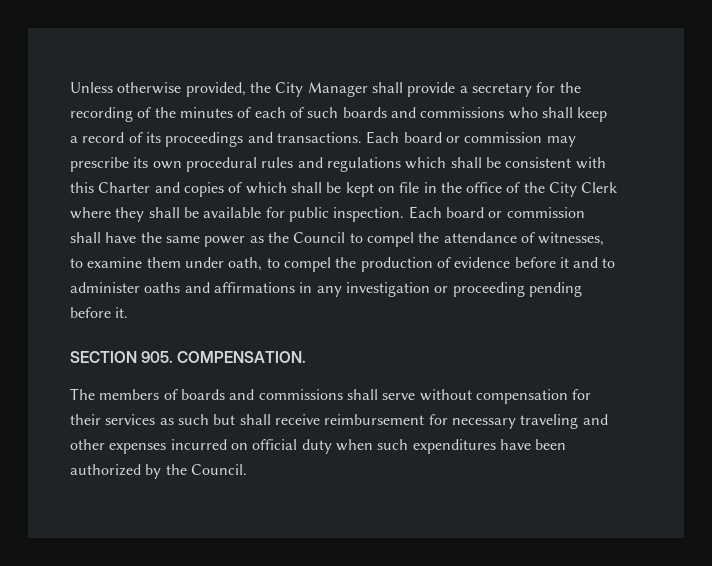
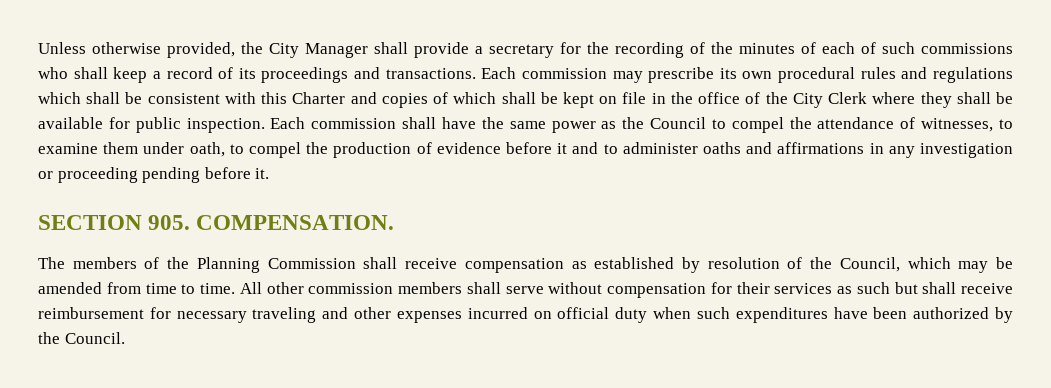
- Unless otherwise provided, the City Manager shall provide a secretary for the recording of the minutes of each of such boards and commissions who shall keep a record of its proceedings and transactions.
+ Unless otherwise provided, the City Manager shall provide a secretary for the recording of the minutes of each of such commissions who shall keep a record of its proceedings and transactions.
- Each board or commission may prescribe its own procedural rules and regulations which shall be consistent with this Charter and copies of which shall be kept on file in the office of the City Clerk where they shall be available for public inspection.
+ Each commission may prescribe its own procedural rules and regulations which shall be consistent with this Charter and copies of which shall be kept on file in the office of the City Clerk where they shall be available for public inspection.
- Each board or commission shall have the same power as the Council to compel the attendance of witnesses, to examine them under oath, to compel the production of evidence before it and to administer oaths and affirmations in any investigation or proceeding pending before it.
+ Each commission shall have the same power as the Council to compel the attendance of witnesses, to examine them under oath, to compel the production of evidence before it and to administer oaths and affirmations in any investigation or proceeding pending before it.
- The members of boards and commissions shall serve without compensation for their services as such but shall receive reimbursement for necessary traveling and other expenses incurred on official duty when such expenditures have been authorized by the Council.
+ The members of the Planning Commission shall receive compensation as established by resolution of the Council, which may be amended from time to time. All other commission members shall serve without compensation for their services as such but shall receive reimbursement for necessary traveling and other expenses incurred on official duty when such expenditures have been authorized by the Council.

